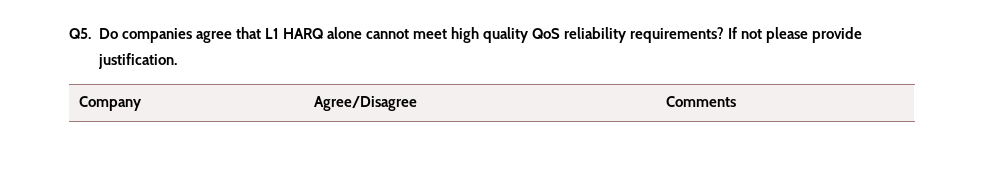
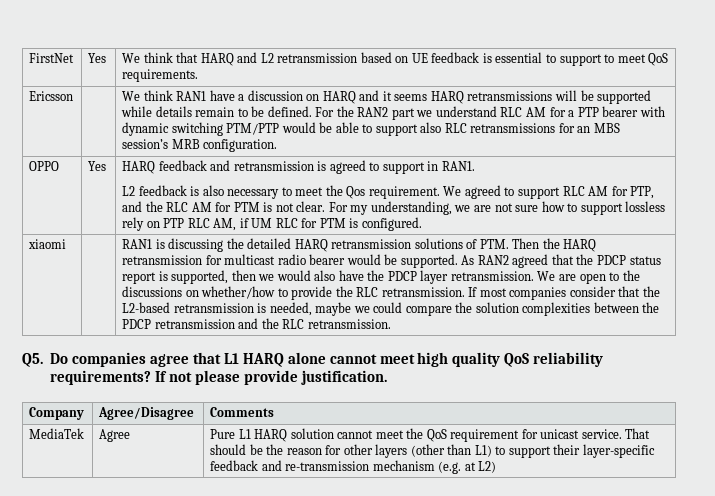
+ FirstNet | Yes | We think that HARQ and L2 retransmission based on UE feedback is essential to support to meet QoS requirements.
+ Ericsson | | We think RAN1 have a discussion on HARQ and it seems HARQ retransmissions will be supported while details remain to be defined. For the RAN2 part we understand RLC AM for a PTP bearer with dynamic switching PTM/PTP would be able to support also RLC retransmissions for an MBS session’s MRB configuration.
+ OPPO | Yes | HARQ feedback and retransmission is agreed to support in RAN1.
+ L2 feedback is also necessary to meet the Qos requirement. We agreed to support RLC AM for PTP, and the RLC AM for PTM is not clear. For my understanding, we are not sure how to support lossless rely on PTP RLC AM, if UM RLC for PTM is configured.
+ xiaomi | | RAN1 is discussing the detailed HARQ retransmission solutions of PTM. Then the HARQ retransmission for multicast radio bearer would be supported. As RAN2 agreed that the PDCP status report is supported, then we would also have the PDCP layer retransmission. We are open to the discussions on whether/how to provide the RLC retransmission. If most companies consider that the L2-based retransmission is needed, maybe we could compare the solution complexities between the PDCP retransmission and the RLC retransmission.
+ MediaTek | Agree | Pure L1 HARQ solution cannot meet the QoS requirement for unicast service. That should be the reason for other layers (other than L1) to support their layer-specific feedback and re-transmission mechanism (e.g. at L2)

